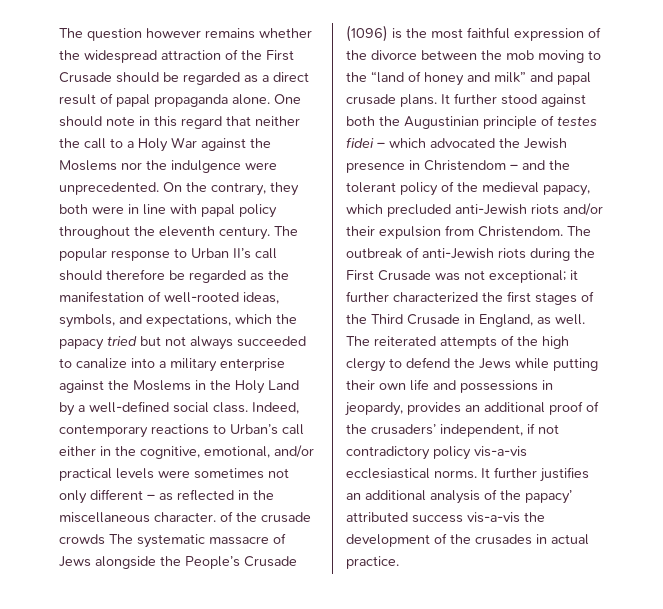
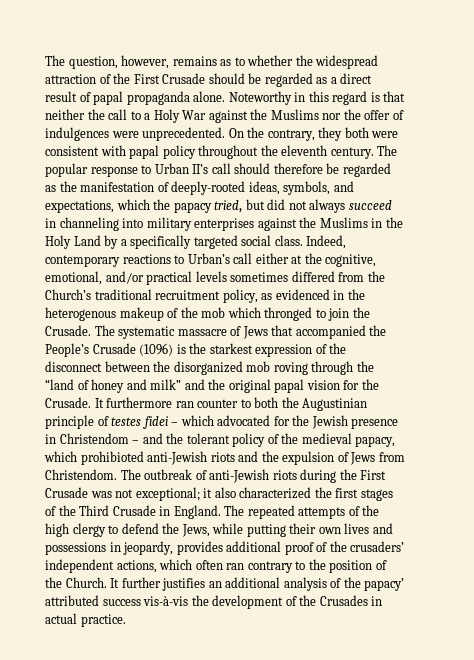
- The question however remains whether the widespread attraction of the First Crusade should be regarded as a direct result of papal propaganda alone.
+ The question, however, remains as to whether the widespread attraction of the First Crusade should be regarded as a direct result of papal propaganda alone.
- One should note in this regard that neither the call to a Holy War against the Moslems nor the indulgence were unprecedented.
+ Noteworthy in this regard is that neither the call to a Holy War against the Muslims nor the offer of indulgences were unprecedented.
- On the contrary, they both were in line with papal policy throughout the eleventh century.
+ On the contrary, they both were consistent with papal policy throughout the eleventh century.
- The popular response to Urban II’s call should therefore be regarded as the manifestation of well-rooted ideas, symbols, and expectations, which the papacy tried but not always succeeded to canalize into a military enterprise against the Moslems in the Holy Land by a well-defined social class.
+ The popular response to Urban II’s call should therefore be regarded as the manifestation of deeply-rooted ideas, symbols, and expectations, which the papacy tried, but did not always succeed in channeling into military enterprises against the Muslims in the Holy Land by a specifically targeted social class.
- Indeed, contemporary reactions to Urban’s call either in the cognitive, emotional, and/or practical levels were sometimes not only different – as reflected in the miscellaneous character. of the crusade crowds The systematic massacre of Jews alongside the People’s Crusade (1096) is the most faithful expression of the divorce between the mob moving to the “land of honey and milk” and papal crusade plans. It further stood against both the Augustinian principle of testes fidei – which advocated the Jewish presence in Christendom – and the tolerant policy of the medieval papacy, which precluded anti-Jewish riots and/or their expulsion from Christendom.
+ Indeed, contemporary reactions to Urban’s call either at the cognitive, emotional, and/or practical levels sometimes differed from the Church’s traditional recruitment policy, as evidenced in the heterogenous makeup of the mob which thronged to join the Crusade. The systematic massacre of Jews that accompanied the People’s Crusade (1096) is the starkest expression of the disconnect between the disorganized mob roving through the “land of honey and milk” and the original papal vision for the Crusade. It furthermore ran counter to both the Augustinian principle of testes fidei – which advocated for the Jewish presence in Christendom – and the tolerant policy of the medieval papacy, which prohibioted anti-Jewish riots and the expulsion of Jews from Christendom.
- The outbreak of anti-Jewish riots during the First Crusade was not exceptional; it further characterized the first stages of the Third Crusade in England, as well. The reiterated attempts of the high clergy to defend the Jews while putting their own life and possessions in jeopardy, provides an additional proof of the crusaders’ independent, if not contradictory policy vis-a-vis ecclesiastical norms.
+ The outbreak of anti-Jewish riots during the First Crusade was not exceptional; it also characterized the first stages of the Third Crusade in England. The repeated attempts of the high clergy to defend the Jews, while putting their own lives and possessions in jeopardy, provides additional proof of the crusaders’ independent actions, which often ran contrary to the position of the Church.
- It further justifies an additional analysis of the papacy’ attributed success vis-a-vis the development of the crusades in actual practice.
+ It further justifies an additional analysis of the papacy’ attributed success vis-à-vis the development of the Crusades in actual practice.

